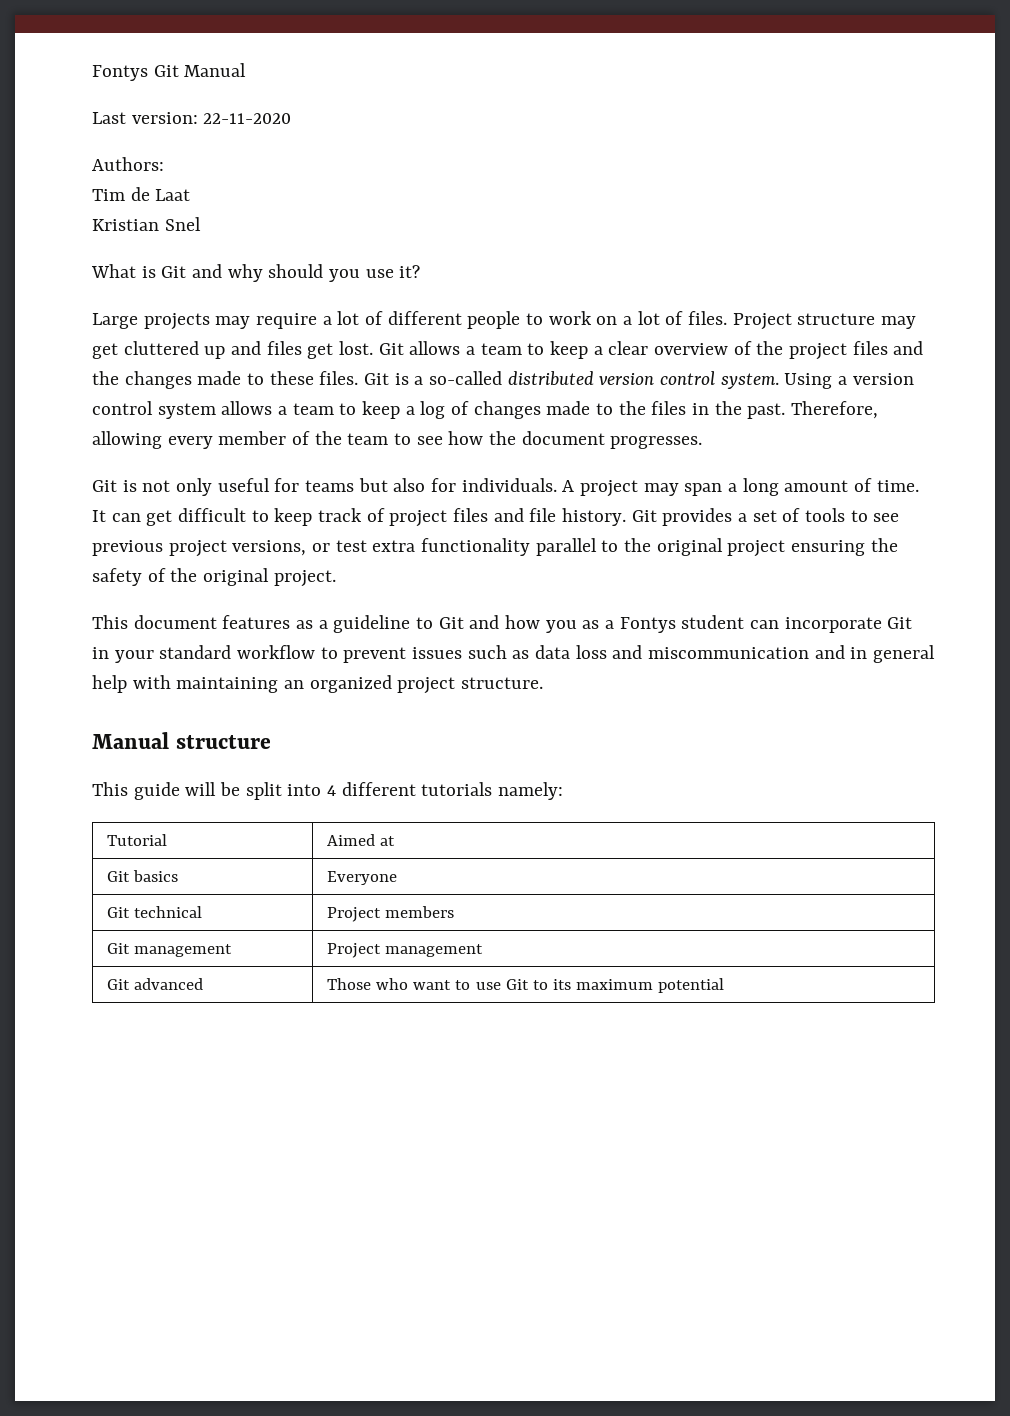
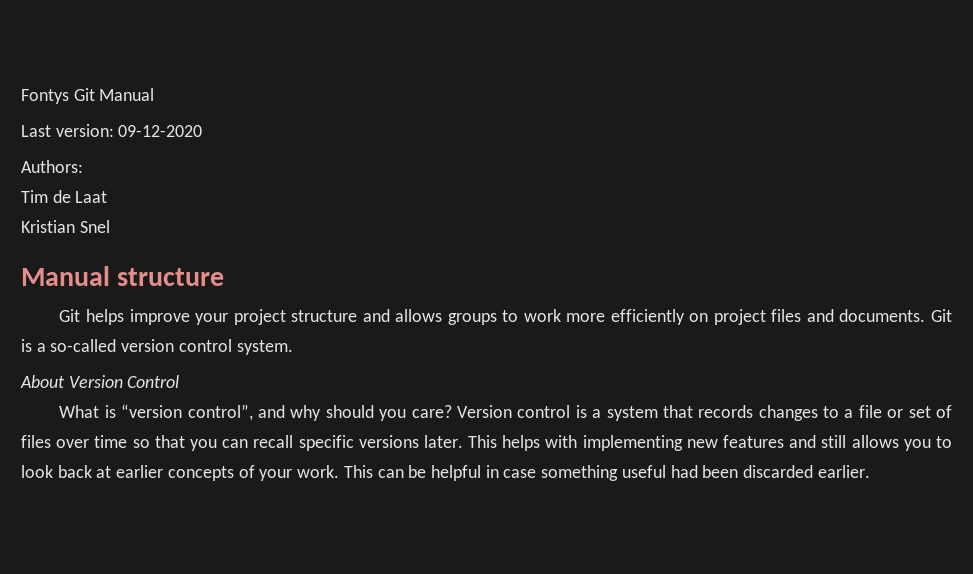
- Last version: 22-11-2020
+ Last version: 09-12-2020
+ Manual structure
+ Git helps improve your project structure and allows groups to work more efficiently on project files and documents. Git is a so-called version control system.
+ About Version Control
- What is Git and why should you use it?
- Large projects may require a lot of different people to work on a lot of files. Project structure may get cluttered up and files get lost. Git allows a team to keep a clear overview of the project files and the changes made to these files. Git is a so-called distributed version control system. Using a version control system allows a team to keep a log of changes made to the files in the past. Therefore, allowing every member of the team to see how the document progresses.
- Git is not only useful for teams but also for individuals. A project may span a long amount of time. It can get difficult to keep track of project files and file history. Git provides a set of tools to see previous project versions, or test extra functionality parallel to the original project ensuring the safety of the original project.
- This document features as a guideline to Git and how you as a Fontys student can incorporate Git in your standard workflow to prevent issues such as data loss and miscommunication and in general help with maintaining an organized project structure.
- Manual structure
- This guide will be split into 4 different tutorials namely:
- Tutorial | Aimed at
- Git basics | Everyone
- Git technical | Project members
- Git management | Project management
- Git advanced | Those who want to use Git to its maximum potential
+ What is “version control”, and why should you care? Version control is a system that records changes to a file or set of files over time so that you can recall specific versions later. This helps with implementing new features and still allows you to look back at earlier concepts of your work. This can be helpful in case something useful had been discarded earlier.

